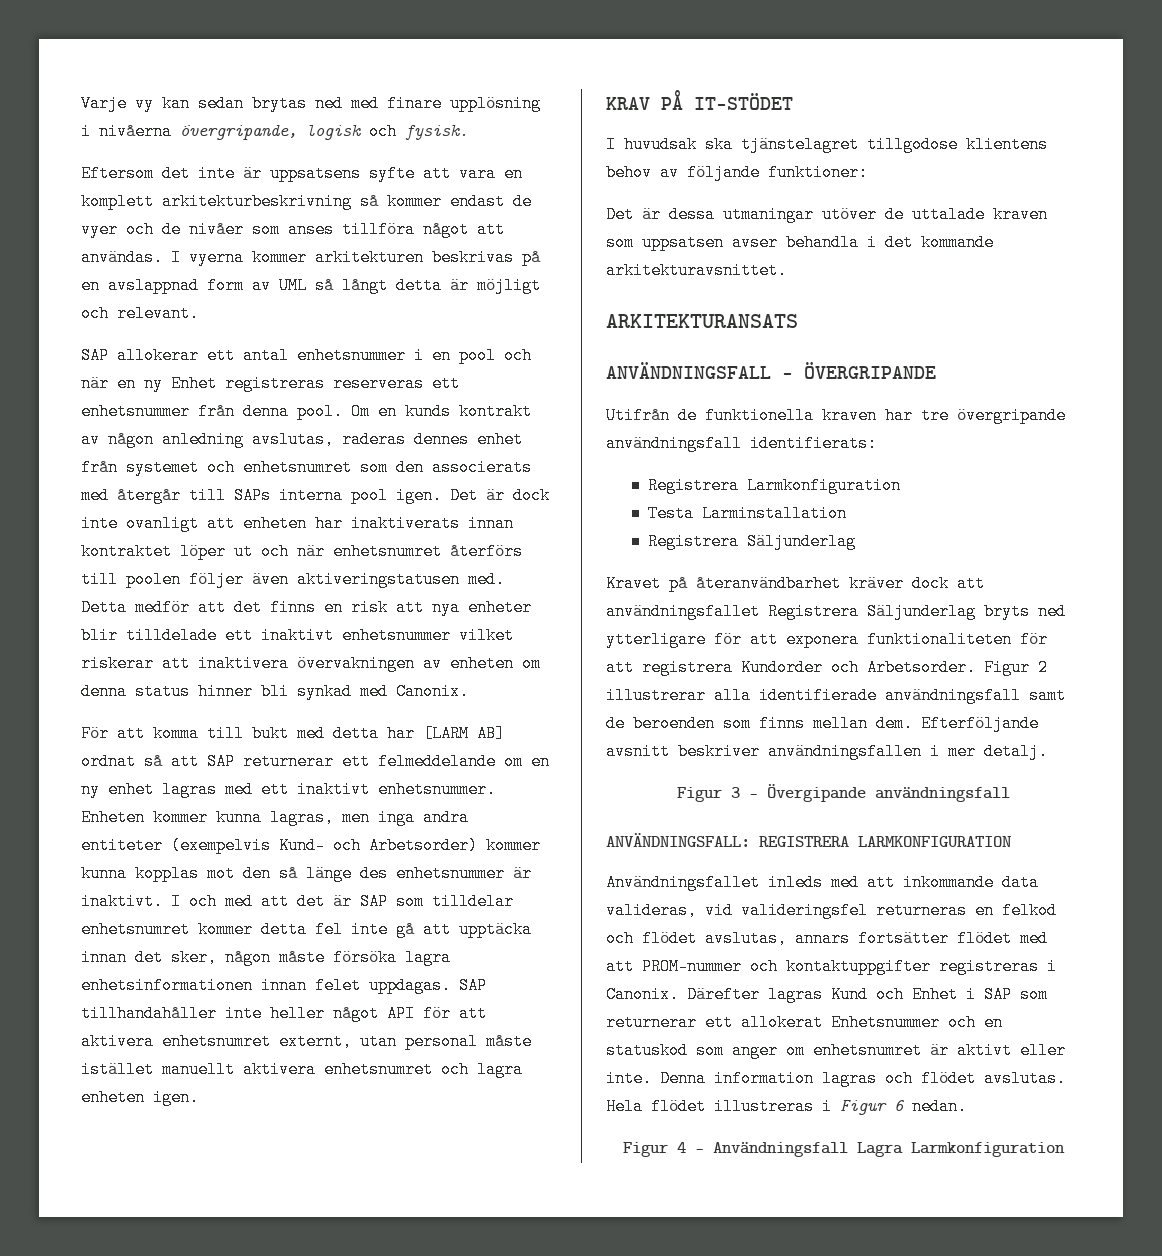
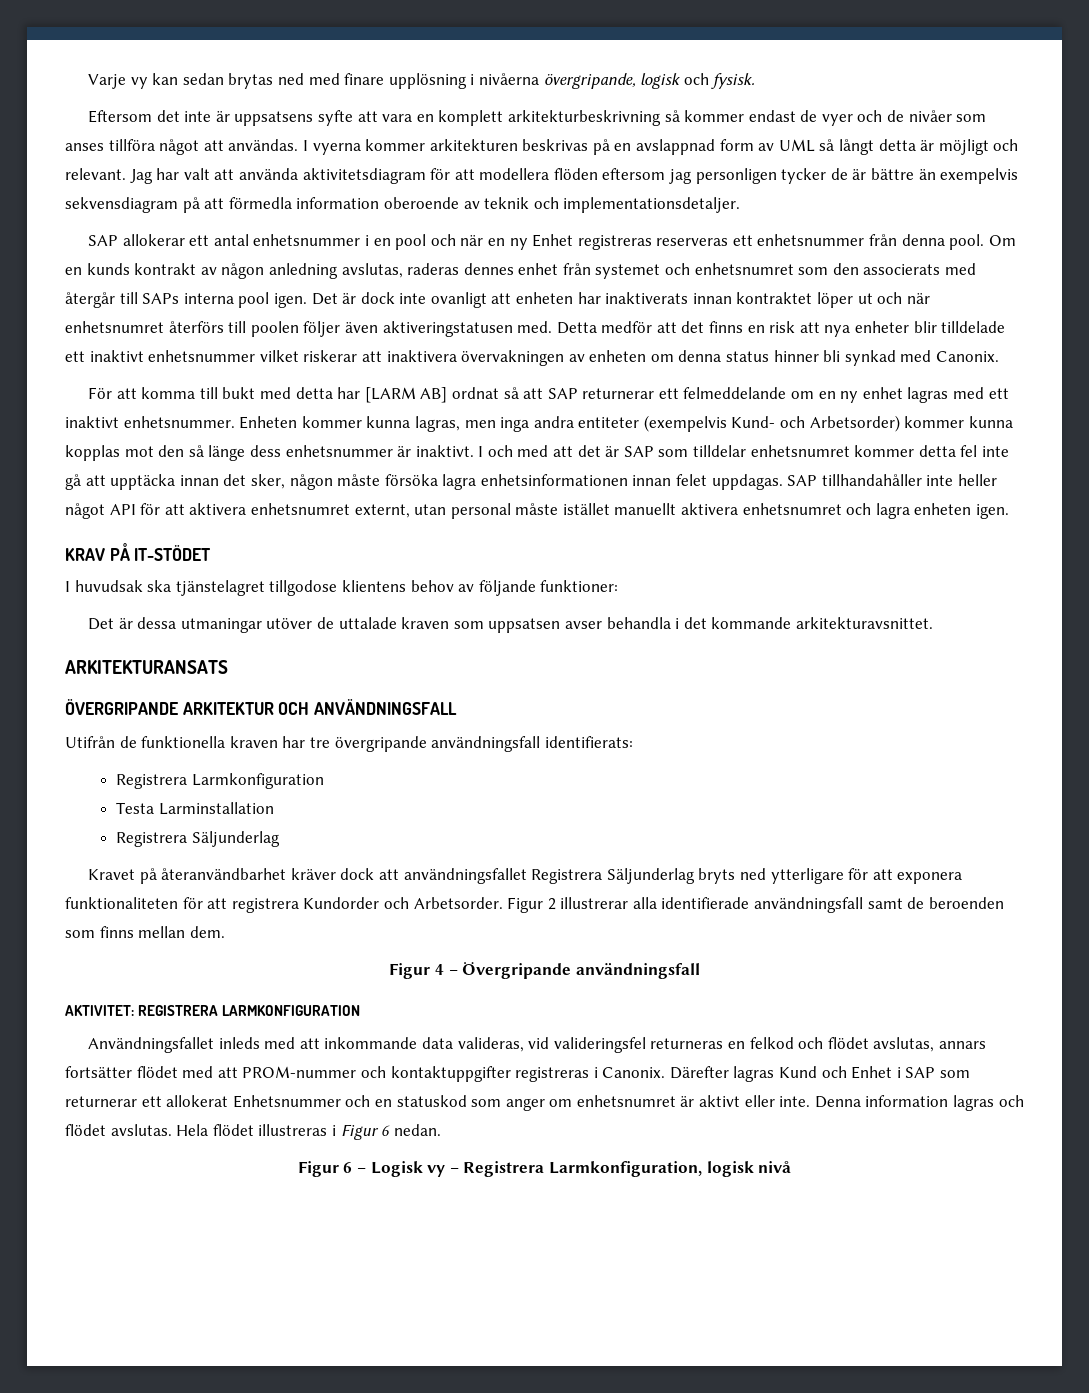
+ Jag har valt att använda aktivitetsdiagram för att modellera flöden eftersom jag personligen tycker de är bättre än exempelvis sekvensdiagram på att förmedla information oberoende av teknik och implementationsdetaljer.
- Enheten kommer kunna lagras, men inga andra entiteter (exempelvis Kund- och Arbetsorder) kommer kunna kopplas mot den så länge des enhetsnummer är inaktivt.
+ Enheten kommer kunna lagras, men inga andra entiteter (exempelvis Kund- och Arbetsorder) kommer kunna kopplas mot den så länge dess enhetsnummer är inaktivt.
- ANVÄNDNINGSFALL – ÖVERGRIPANDE
+ ÖVERGRIPANDE ARKITEKTUR OCH ANVÄNDNINGSFALL
- Figur 2 illustrerar alla identifierade användningsfall samt de beroenden som finns mellan dem. Efterföljande avsnitt beskriver användningsfallen i mer detalj.
- Figur 3 – Övergipande användningsfall
+ Figur 2 illustrerar alla identifierade användningsfall samt de beroenden som finns mellan dem.
+ Figur 4 – Övergripande användningsfall
- ANVÄNDNINGSFALL: REGISTRERA LARMKONFIGURATION
+ AKTIVITET: REGISTRERA LARMKONFIGURATION
- Figur 4 - Användningsfall Lagra Larmkonfiguration
+ Figur 6 – Logisk vy – Registrera Larmkonfiguration, logisk nivå

